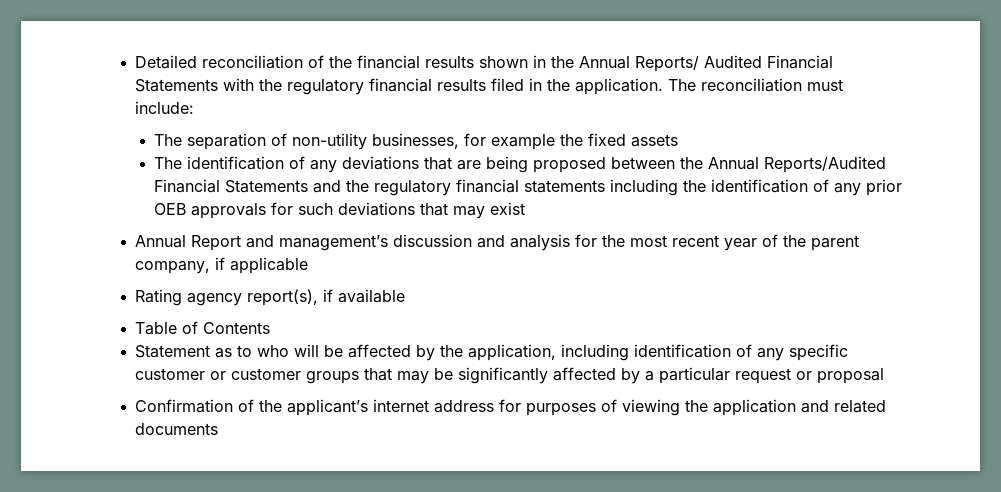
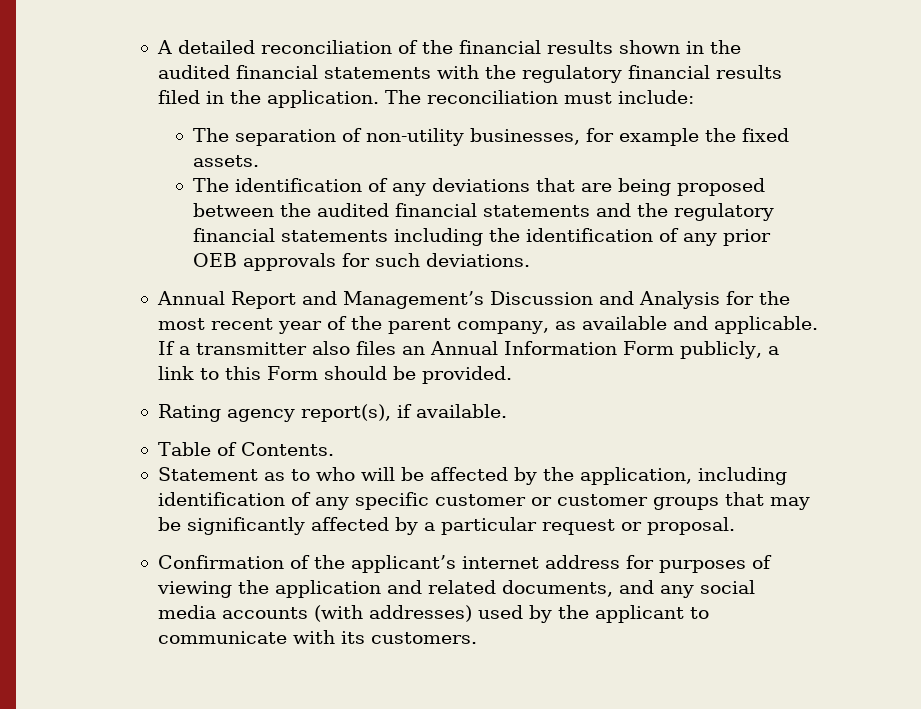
- Detailed reconciliation of the financial results shown in the Annual Reports/ Audited Financial Statements with the regulatory financial results filed in the application.
+ A detailed reconciliation of the financial results shown in the audited financial statements with the regulatory financial results filed in the application.
- The separation of non-utility businesses, for example the fixed assets
+ The separation of non-utility businesses, for example the fixed assets.
- The identification of any deviations that are being proposed between the Annual Reports/Audited Financial Statements and the regulatory financial statements including the identification of any prior OEB approvals for such deviations that may exist
+ The identification of any deviations that are being proposed between the audited financial statements and the regulatory financial statements including the identification of any prior OEB approvals for such deviations.
- Annual Report and management’s discussion and analysis for the most recent year of the parent company, if applicable
+ Annual Report and Management’s Discussion and Analysis for the most recent year of the parent company, as available and applicable. If a transmitter also files an Annual Information Form publicly, a link to this Form should be provided.
- Rating agency report(s), if available
+ Rating agency report(s), if available.
- Table of Contents
+ Table of Contents.
- Statement as to who will be affected by the application, including identification of any specific customer or customer groups that may be significantly affected by a particular request or proposal
+ Statement as to who will be affected by the application, including identification of any specific customer or customer groups that may be significantly affected by a particular request or proposal.
- Confirmation of the applicant’s internet address for purposes of viewing the application and related documents
+ Confirmation of the applicant’s internet address for purposes of viewing the application and related documents, and any social media accounts (with addresses) used by the applicant to communicate with its customers.

